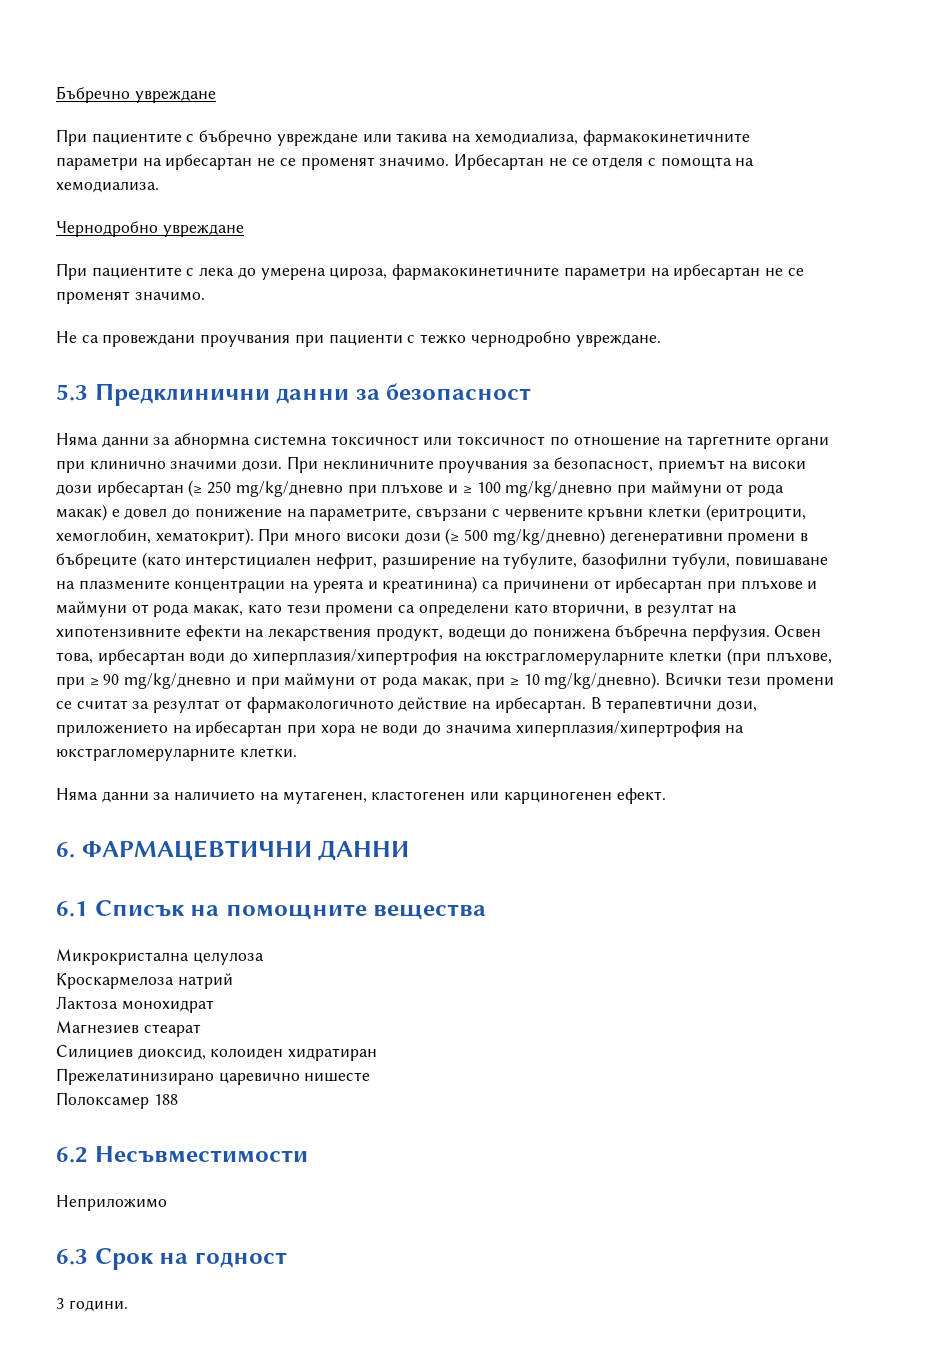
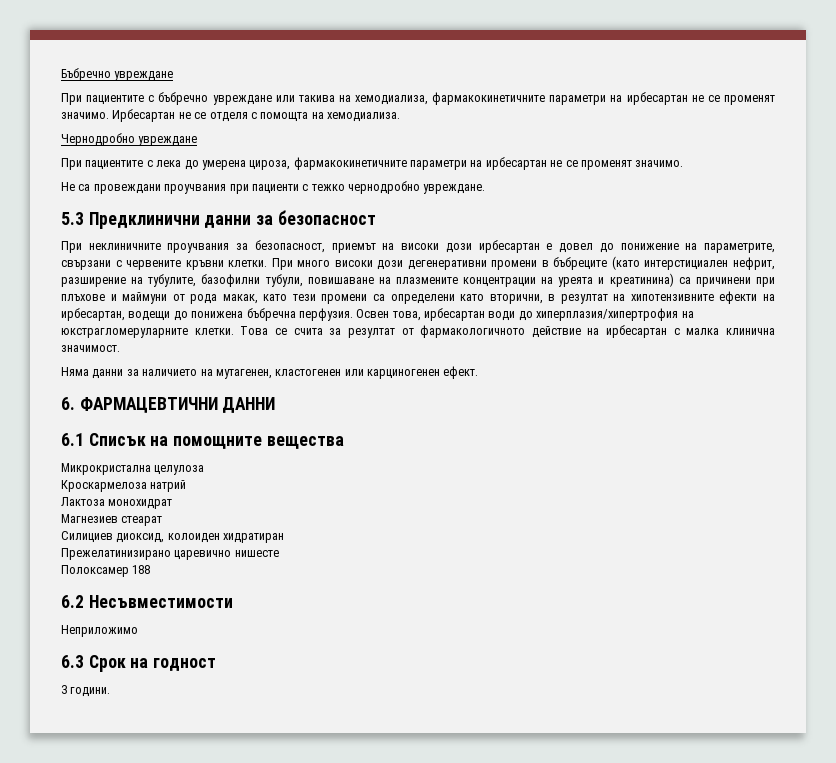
- Няма данни за абнормна системна токсичност или токсичност по отношение на таргетните органи при клинично значими дози. При неклиничните проучвания за безопасност, приемът на високи дози ирбесартан (≥ 250 mg/kg/дневно при плъхове и ≥ 100 mg/kg/дневно при маймуни от рода макак) е довел до понижение на параметрите, свързани с червените кръвни клетки (еритроцити, хемоглобин, хематокрит).
+ При неклиничните проучвания за безопасност, приемът на високи дози ирбесартан е довел до понижение на параметрите, свързани с червените кръвни клетки.
- При много високи дози (≥ 500 mg/kg/дневно) дегенеративни промени в бъбреците (като интерстициален нефрит, разширение на тубулите, базофилни тубули, повишаване на плазмените концентрации на уреята и креатинина) са причинени от ирбесартан при плъхове и маймуни от рода макак, като тези промени са определени като вторични, в резултат на хипотензивните ефекти на лекарствения продукт, водещи до понижена бъбречна перфузия.
+ При много високи дози дегенеративни промени в бъбреците (като интерстициален нефрит, разширение на тубулите, базофилни тубули, повишаване на плазмените концентрации на уреята и креатинина) са причинени при плъхове и маймуни от рода макак, като тези промени са определени като вторични, в резултат на хипотензивните ефекти на ирбесартан, водещи до понижена бъбречна перфузия.
- Освен това, ирбесартан води до хиперплазия/хипертрофия на юкстрагломеруларните клетки (при плъхове, при ≥ 90 mg/kg/дневно и при маймуни от рода макак, при ≥ 10 mg/kg/дневно). Всички тези промени се считат за резултат от фармакологичното действие на ирбесартан. В терапевтични дози, приложението на ирбесартан при хора не води до значима хиперплазия/хипертрофия на юкстрагломеруларните клетки.
+ Освен това, ирбесартан води до хиперплазия/хипертрофия на юкстрагломеруларните клетки. Това се счита за резултат от фармакологичното действие на ирбесартан с малка клинична значимост.

